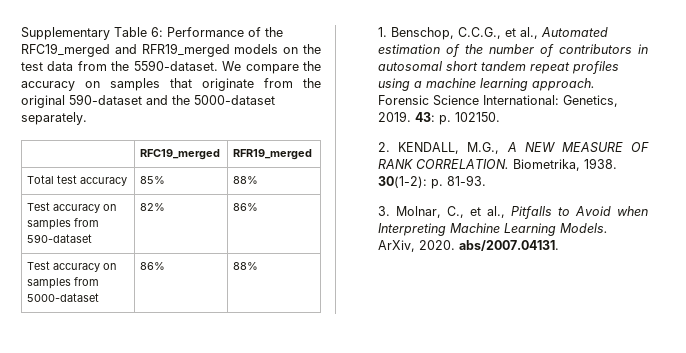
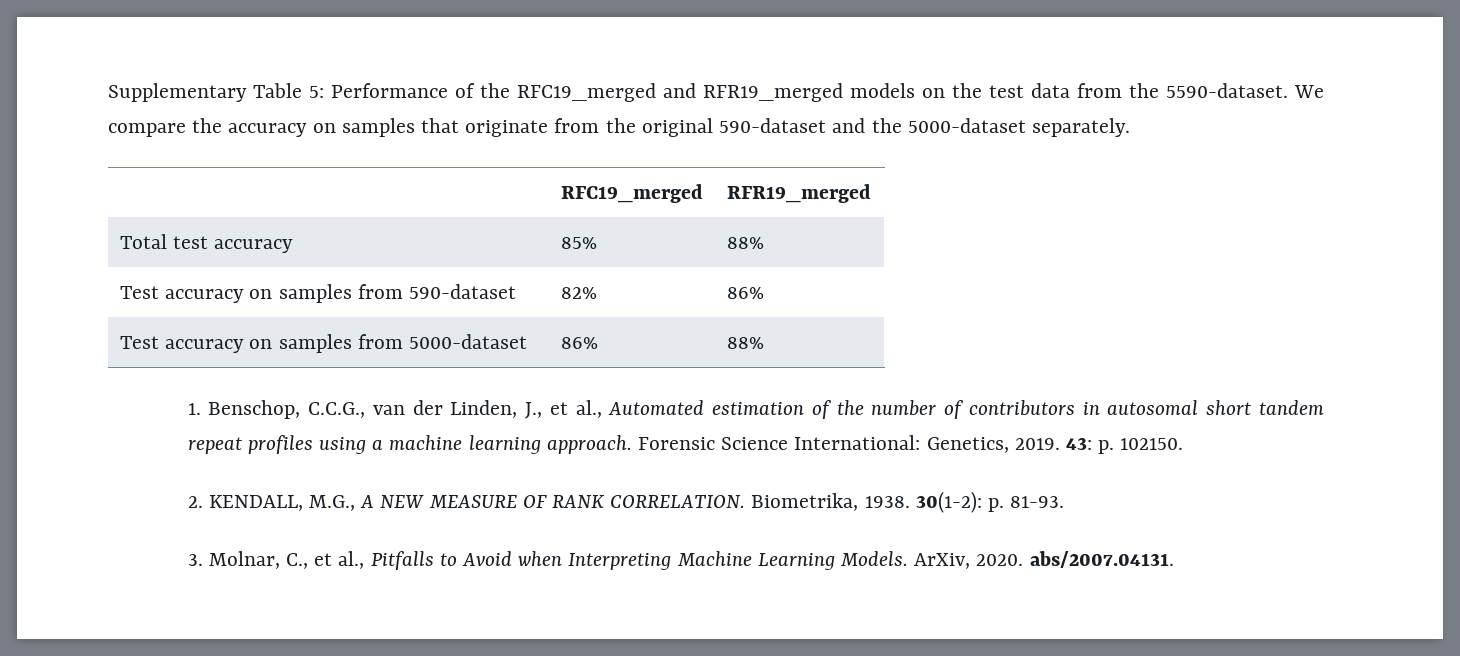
- Supplementary Table 6: Performance of the RFC19_merged and RFR19_merged models on the test data from the 5590-dataset.
+ Supplementary Table 5: Performance of the RFC19_merged and RFR19_merged models on the test data from the 5590-dataset.
- 1. Benschop, C.C.G., et al., Automated estimation of the number of contributors in autosomal short tandem repeat profiles using a machine learning approach.
+ 1. Benschop, C.C.G., van der Linden, J., et al., Automated estimation of the number of contributors in autosomal short tandem repeat profiles using a machine learning approach.

